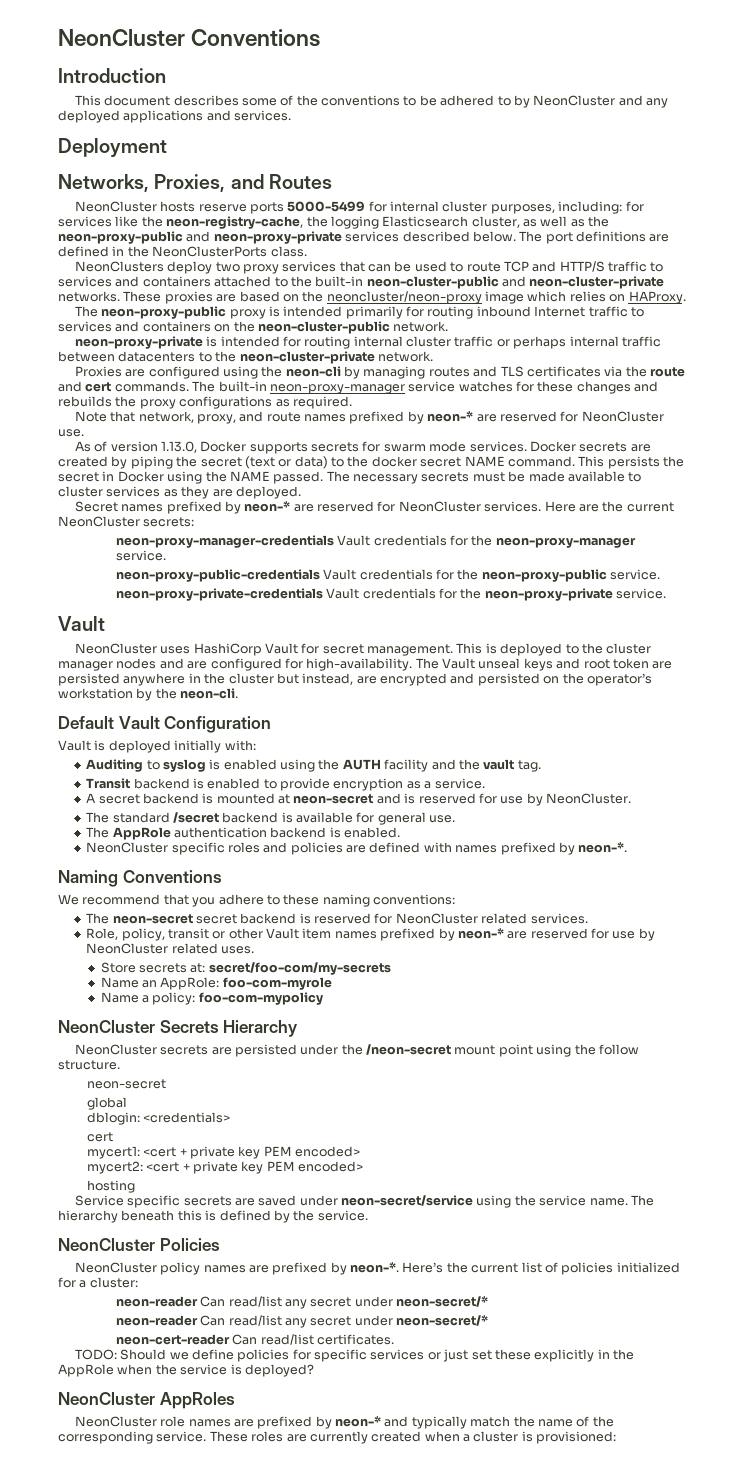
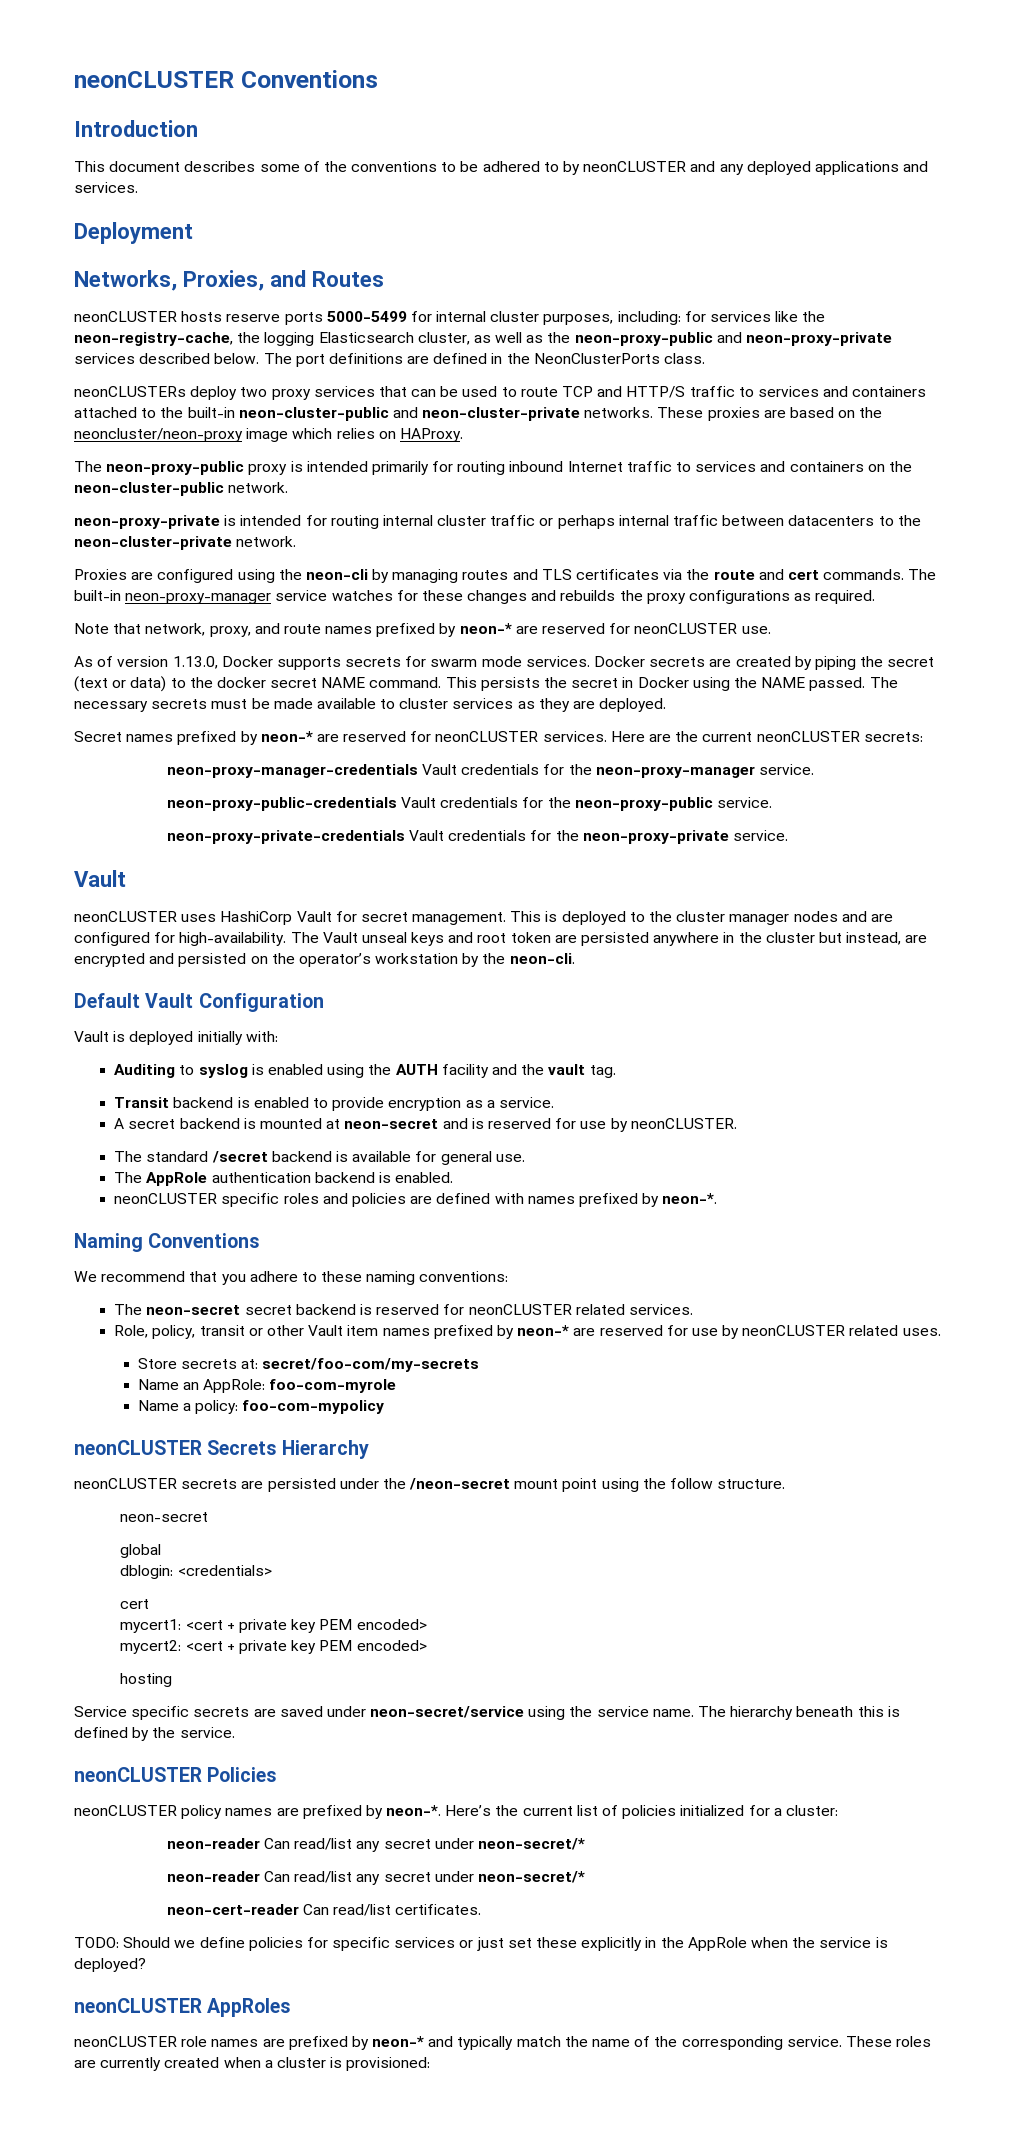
- NeonCluster Conventions
+ neonCLUSTER Conventions
- This document describes some of the conventions to be adhered to by NeonCluster and any deployed applications and services.
+ This document describes some of the conventions to be adhered to by neonCLUSTER and any deployed applications and services.
- NeonCluster hosts reserve ports 5000-5499 for internal cluster purposes, including: for services like the neon-registry-cache, the logging Elasticsearch cluster, as well as the neon-proxy-public and neon-proxy-private services described below.
+ neonCLUSTER hosts reserve ports 5000-5499 for internal cluster purposes, including: for services like the neon-registry-cache, the logging Elasticsearch cluster, as well as the neon-proxy-public and neon-proxy-private services described below.
- NeonClusters deploy two proxy services that can be used to route TCP and HTTP/S traffic to services and containers attached to the built-in neon-cluster-public and neon-cluster-private networks.
+ neonCLUSTERs deploy two proxy services that can be used to route TCP and HTTP/S traffic to services and containers attached to the built-in neon-cluster-public and neon-cluster-private networks.
- Note that network, proxy, and route names prefixed by neon-* are reserved for NeonCluster use.
+ Note that network, proxy, and route names prefixed by neon-* are reserved for neonCLUSTER use.
- Secret names prefixed by neon-* are reserved for NeonCluster services.
+ Secret names prefixed by neon-* are reserved for neonCLUSTER services.
- Here are the current NeonCluster secrets:
+ Here are the current neonCLUSTER secrets:
- NeonCluster uses HashiCorp Vault for secret management.
+ neonCLUSTER uses HashiCorp Vault for secret management.
- A secret backend is mounted at neon-secret and is reserved for use by NeonCluster.
+ A secret backend is mounted at neon-secret and is reserved for use by neonCLUSTER.
- NeonCluster specific roles and policies are defined with names prefixed by neon-*.
+ neonCLUSTER specific roles and policies are defined with names prefixed by neon-*.
- The neon-secret secret backend is reserved for NeonCluster related services.
+ The neon-secret secret backend is reserved for neonCLUSTER related services.
- Role, policy, transit or other Vault item names prefixed by neon-* are reserved for use by NeonCluster related uses.
+ Role, policy, transit or other Vault item names prefixed by neon-* are reserved for use by neonCLUSTER related uses.
- NeonCluster Secrets Hierarchy
+ neonCLUSTER Secrets Hierarchy
- NeonCluster secrets are persisted under the /neon-secret mount point using the follow structure.
+ neonCLUSTER secrets are persisted under the /neon-secret mount point using the follow structure.
- NeonCluster Policies
+ neonCLUSTER Policies
- NeonCluster policy names are prefixed by neon-*.
+ neonCLUSTER policy names are prefixed by neon-*.
- NeonCluster AppRoles
+ neonCLUSTER AppRoles
- NeonCluster role names are prefixed by neon-* and typically match the name of the corresponding service.
+ neonCLUSTER role names are prefixed by neon-* and typically match the name of the corresponding service.

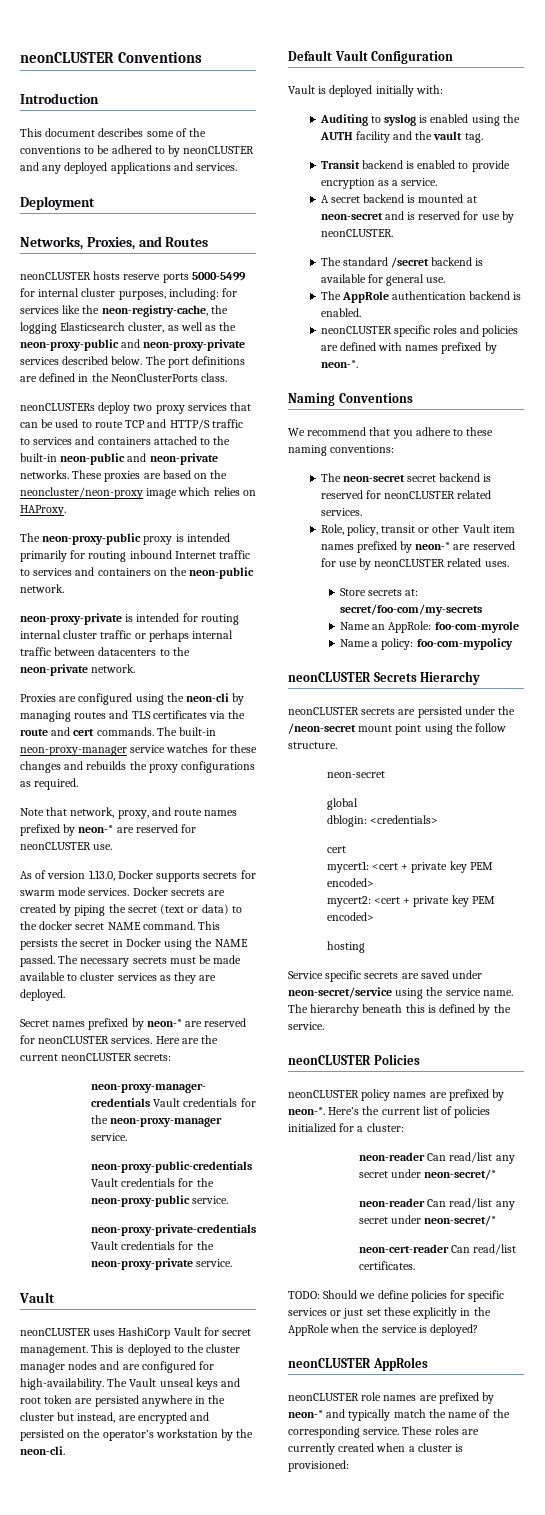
- neonCLUSTERs deploy two proxy services that can be used to route TCP and HTTP/S traffic to services and containers attached to the built-in neon-cluster-public and neon-cluster-private networks.
+ neonCLUSTERs deploy two proxy services that can be used to route TCP and HTTP/S traffic to services and containers attached to the built-in neon-public and neon-private networks.
- The neon-proxy-public proxy is intended primarily for routing inbound Internet traffic to services and containers on the neon-cluster-public network.
+ The neon-proxy-public proxy is intended primarily for routing inbound Internet traffic to services and containers on the neon-public network.
- neon-proxy-private is intended for routing internal cluster traffic or perhaps internal traffic between datacenters to the neon-cluster-private network.
+ neon-proxy-private is intended for routing internal cluster traffic or perhaps internal traffic between datacenters to the neon-private network.

